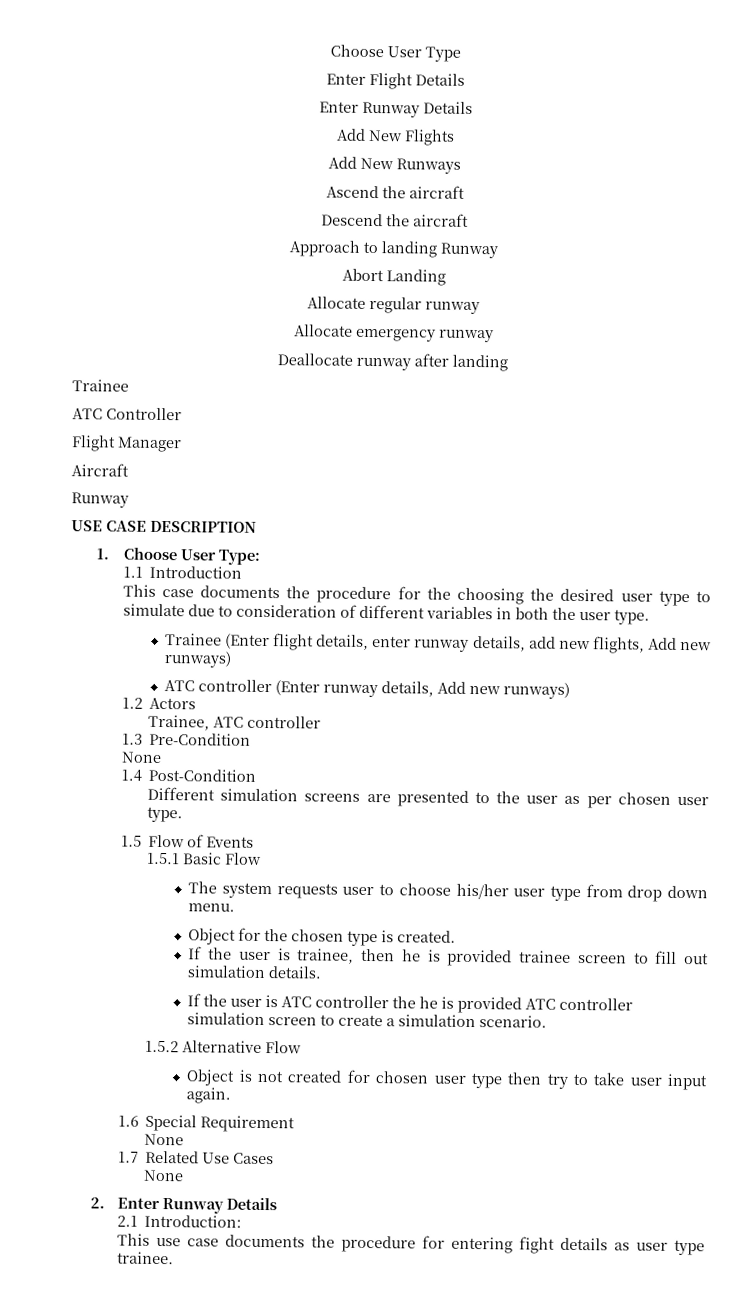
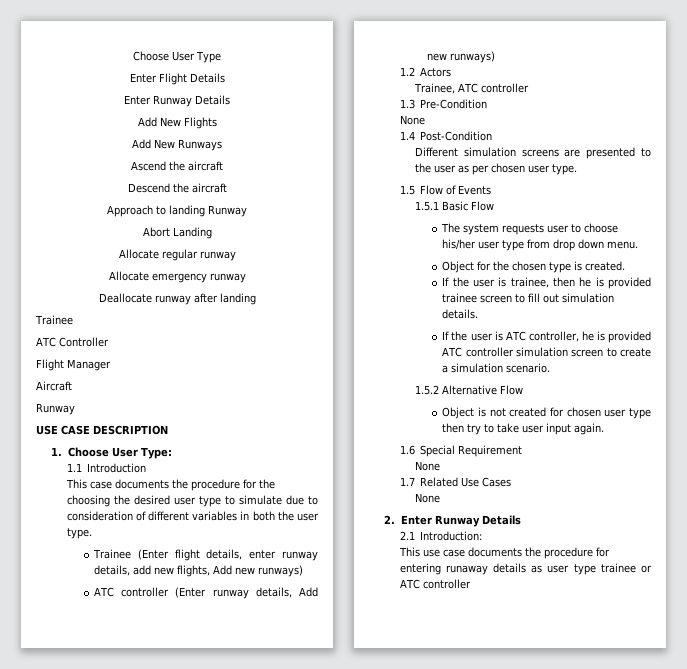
- If the user is ATC controller the he is provided ATC controller simulation screen to create a simulation scenario.
+ If the user is ATC controller, he is provided ATC controller simulation screen to create a simulation scenario.
- This use case documents the procedure for entering fight details as user type trainee.
+ This use case documents the procedure for entering runaway details as user type trainee or ATC controller

